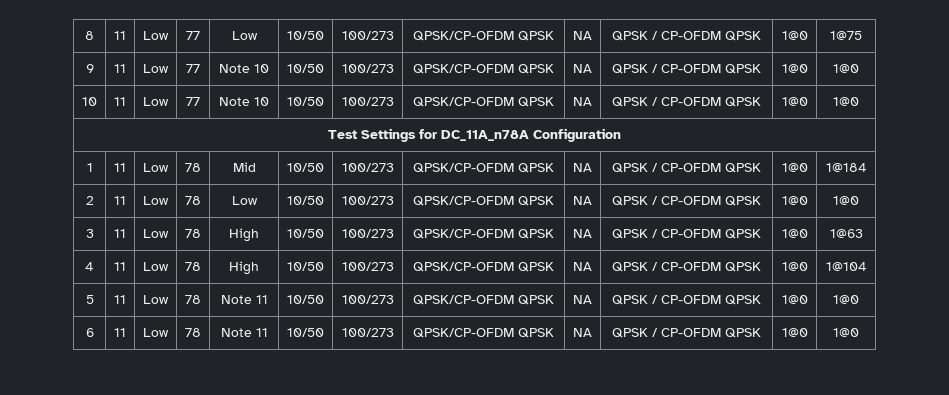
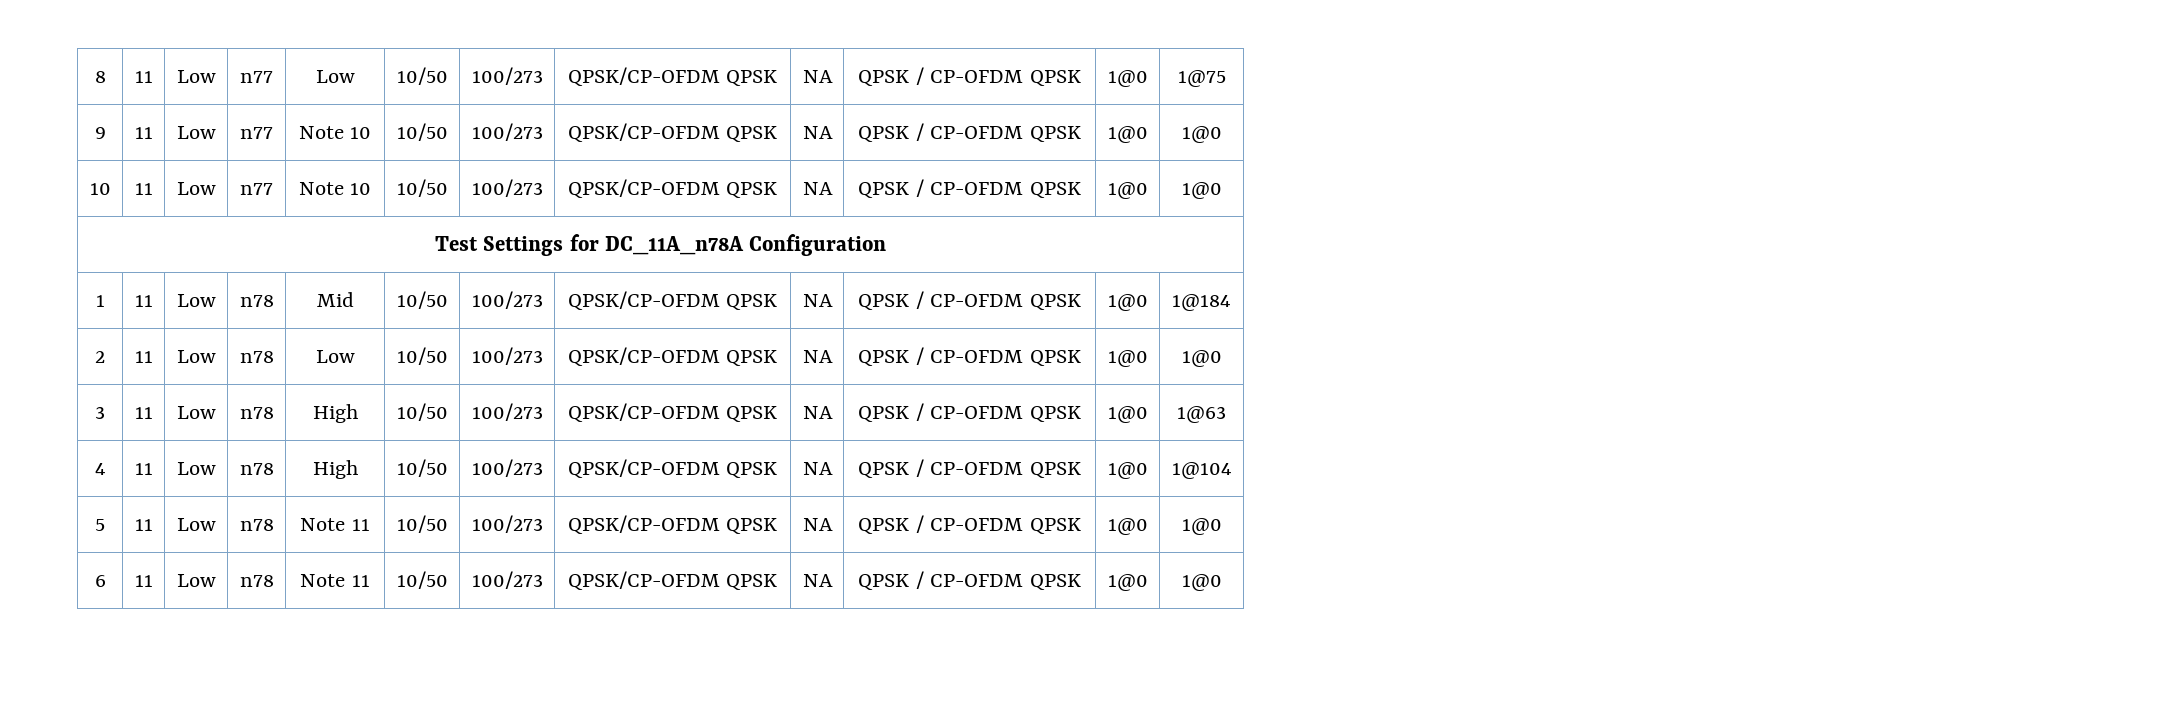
- 8 | 11 | Low | 77 | Low | 10/50 | 100/273 | QPSK/CP-OFDM QPSK | NA | QPSK / CP-OFDM QPSK | 1@0 | 1@75
+ 8 | 11 | Low | n77 | Low | 10/50 | 100/273 | QPSK/CP-OFDM QPSK | NA | QPSK / CP-OFDM QPSK | 1@0 | 1@75
- 9 | 11 | Low | 77 | Note 10 | 10/50 | 100/273 | QPSK/CP-OFDM QPSK | NA | QPSK / CP-OFDM QPSK | 1@0 | 1@0
+ 9 | 11 | Low | n77 | Note 10 | 10/50 | 100/273 | QPSK/CP-OFDM QPSK | NA | QPSK / CP-OFDM QPSK | 1@0 | 1@0
- 10 | 11 | Low | 77 | Note 10 | 10/50 | 100/273 | QPSK/CP-OFDM QPSK | NA | QPSK / CP-OFDM QPSK | 1@0 | 1@0
+ 10 | 11 | Low | n77 | Note 10 | 10/50 | 100/273 | QPSK/CP-OFDM QPSK | NA | QPSK / CP-OFDM QPSK | 1@0 | 1@0
- 1 | 11 | Low | 78 | Mid | 10/50 | 100/273 | QPSK/CP-OFDM QPSK | NA | QPSK / CP-OFDM QPSK | 1@0 | 1@184
+ 1 | 11 | Low | n78 | Mid | 10/50 | 100/273 | QPSK/CP-OFDM QPSK | NA | QPSK / CP-OFDM QPSK | 1@0 | 1@184
- 2 | 11 | Low | 78 | Low | 10/50 | 100/273 | QPSK/CP-OFDM QPSK | NA | QPSK / CP-OFDM QPSK | 1@0 | 1@0
+ 2 | 11 | Low | n78 | Low | 10/50 | 100/273 | QPSK/CP-OFDM QPSK | NA | QPSK / CP-OFDM QPSK | 1@0 | 1@0
- 3 | 11 | Low | 78 | High | 10/50 | 100/273 | QPSK/CP-OFDM QPSK | NA | QPSK / CP-OFDM QPSK | 1@0 | 1@63
+ 3 | 11 | Low | n78 | High | 10/50 | 100/273 | QPSK/CP-OFDM QPSK | NA | QPSK / CP-OFDM QPSK | 1@0 | 1@63
- 4 | 11 | Low | 78 | High | 10/50 | 100/273 | QPSK/CP-OFDM QPSK | NA | QPSK / CP-OFDM QPSK | 1@0 | 1@104
+ 4 | 11 | Low | n78 | High | 10/50 | 100/273 | QPSK/CP-OFDM QPSK | NA | QPSK / CP-OFDM QPSK | 1@0 | 1@104
- 5 | 11 | Low | 78 | Note 11 | 10/50 | 100/273 | QPSK/CP-OFDM QPSK | NA | QPSK / CP-OFDM QPSK | 1@0 | 1@0
+ 5 | 11 | Low | n78 | Note 11 | 10/50 | 100/273 | QPSK/CP-OFDM QPSK | NA | QPSK / CP-OFDM QPSK | 1@0 | 1@0
- 6 | 11 | Low | 78 | Note 11 | 10/50 | 100/273 | QPSK/CP-OFDM QPSK | NA | QPSK / CP-OFDM QPSK | 1@0 | 1@0
+ 6 | 11 | Low | n78 | Note 11 | 10/50 | 100/273 | QPSK/CP-OFDM QPSK | NA | QPSK / CP-OFDM QPSK | 1@0 | 1@0

